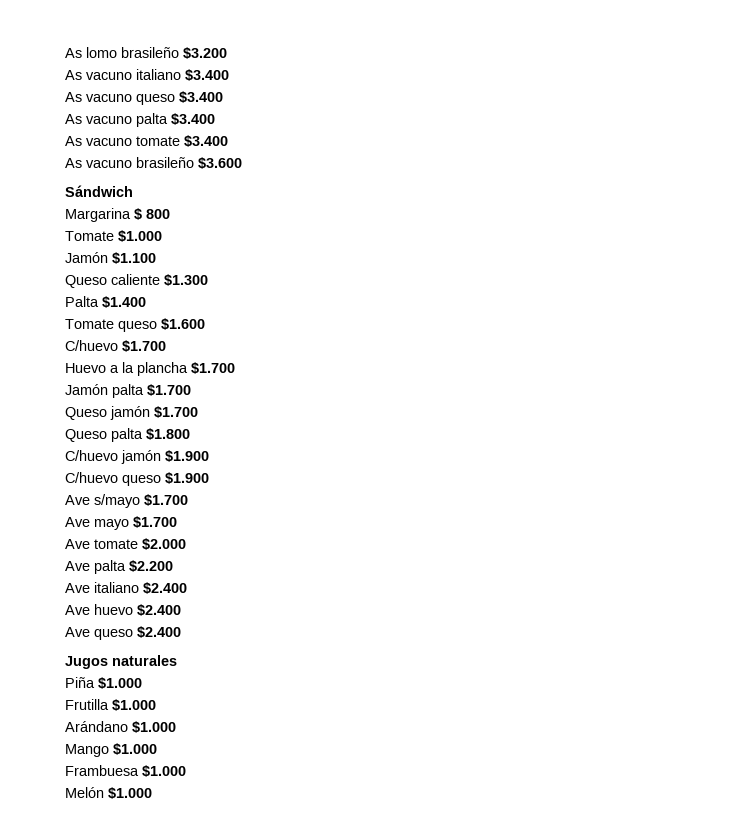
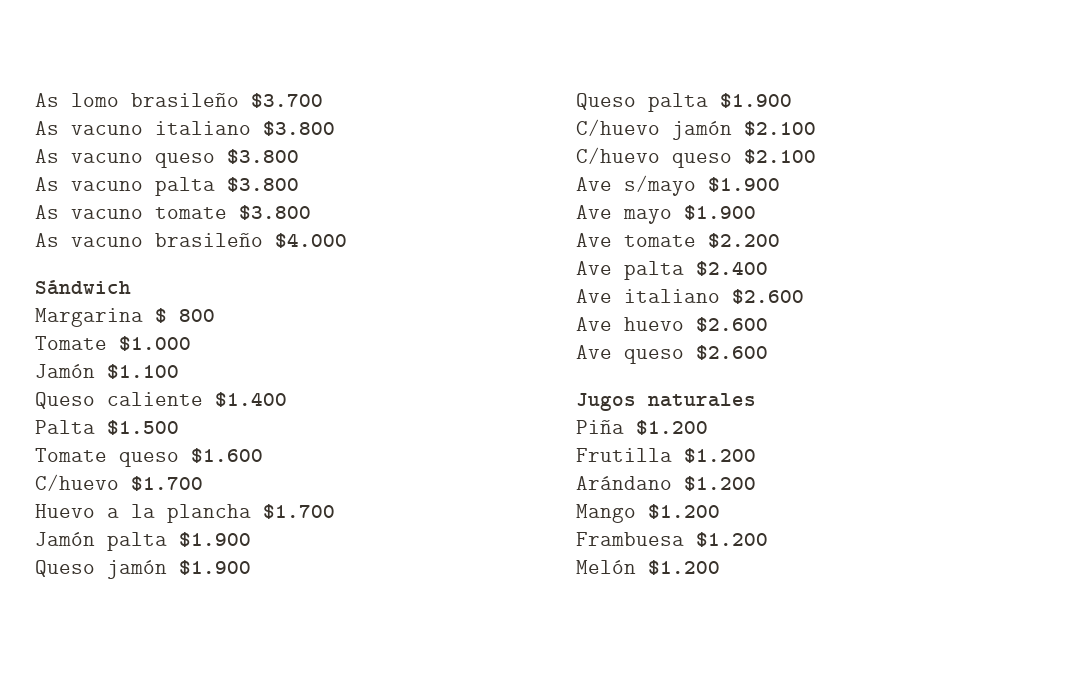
- As lomo brasileño $3.200
+ As lomo brasileño $3.700
- As vacuno italiano $3.400
+ As vacuno italiano $3.800
- As vacuno queso $3.400
+ As vacuno queso $3.800
- As vacuno palta $3.400
+ As vacuno palta $3.800
- As vacuno tomate $3.400
+ As vacuno tomate $3.800
- As vacuno brasileño $3.600
+ As vacuno brasileño $4.000
- Queso caliente $1.300
+ Queso caliente $1.400
- Palta $1.400
+ Palta $1.500
- Jamón palta $1.700
+ Jamón palta $1.900
- Queso jamón $1.700
+ Queso jamón $1.900
- Queso palta $1.800
+ Queso palta $1.900
- C/huevo jamón $1.900
+ C/huevo jamón $2.100
- C/huevo queso $1.900
- Ave s/mayo $1.700
+ C/huevo queso $2.100
+ Ave s/mayo $1.900
- Ave mayo $1.700
+ Ave mayo $1.900
- Ave tomate $2.000
+ Ave tomate $2.200
- Ave palta $2.200
+ Ave palta $2.400
- Ave italiano $2.400
+ Ave italiano $2.600
- Ave huevo $2.400
+ Ave huevo $2.600
- Ave queso $2.400
+ Ave queso $2.600
- Piña $1.000
+ Piña $1.200
- Frutilla $1.000
+ Frutilla $1.200
- Arándano $1.000
+ Arándano $1.200
- Mango $1.000
+ Mango $1.200
- Frambuesa $1.000
+ Frambuesa $1.200
- Melón $1.000
+ Melón $1.200

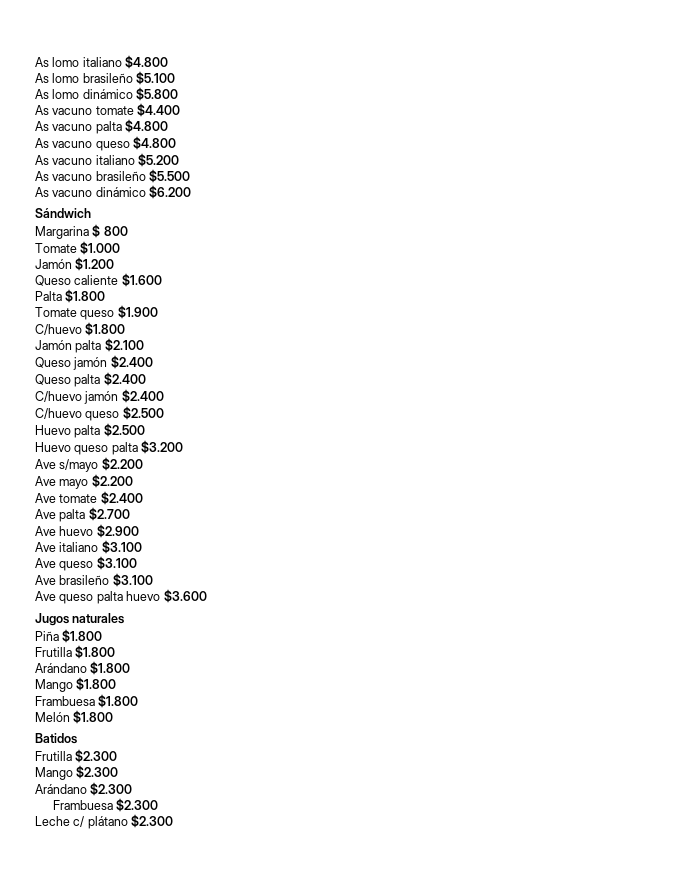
- As lomo brasileño $3.700
- As vacuno italiano $3.800
- As vacuno queso $3.800
- As vacuno palta $3.800
- As vacuno tomate $3.800
- As vacuno brasileño $4.000
+ As lomo italiano $4.800
+ As lomo brasileño $5.100
+ As lomo dinámico $5.800
+ As vacuno tomate $4.400
+ As vacuno palta $4.800
+ As vacuno queso $4.800
+ As vacuno italiano $5.200
+ As vacuno brasileño $5.500
+ As vacuno dinámico $6.200
- Jamón $1.100
+ Jamón $1.200
- Queso caliente $1.400
+ Queso caliente $1.600
- Palta $1.500
+ Palta $1.800
- Tomate queso $1.600
- C/huevo $1.700
- Huevo a la plancha $1.700
+ Tomate queso $1.900
+ C/huevo $1.800
- Jamón palta $1.900
+ Jamón palta $2.100
- Queso jamón $1.900
+ Queso jamón $2.400
- Queso palta $1.900
+ Queso palta $2.400
- C/huevo jamón $2.100
+ C/huevo jamón $2.400
- C/huevo queso $2.100
+ C/huevo queso $2.500
+ Huevo palta $2.500
+ Huevo queso palta $3.200
- Ave s/mayo $1.900
+ Ave s/mayo $2.200
- Ave mayo $1.900
+ Ave mayo $2.200
- Ave tomate $2.200
+ Ave tomate $2.400
- Ave palta $2.400
- Ave italiano $2.600
- Ave huevo $2.600
- Ave queso $2.600
+ Ave palta $2.700
+ Ave huevo $2.900
+ Ave italiano $3.100
+ Ave queso $3.100
+ Ave brasileño $3.100
+ Ave queso palta huevo $3.600
- Piña $1.200
- Frutilla $1.200
- Arándano $1.200
- Mango $1.200
- Frambuesa $1.200
+ Piña $1.800
+ Frutilla $1.800
+ Arándano $1.800
+ Mango $1.800
+ Frambuesa $1.800
- Melón $1.200
+ Melón $1.800
+ Batidos
+ Frutilla $2.300
+ Mango $2.300
+ Arándano $2.300
+ Frambuesa $2.300
+ Leche c/ plátano $2.300

